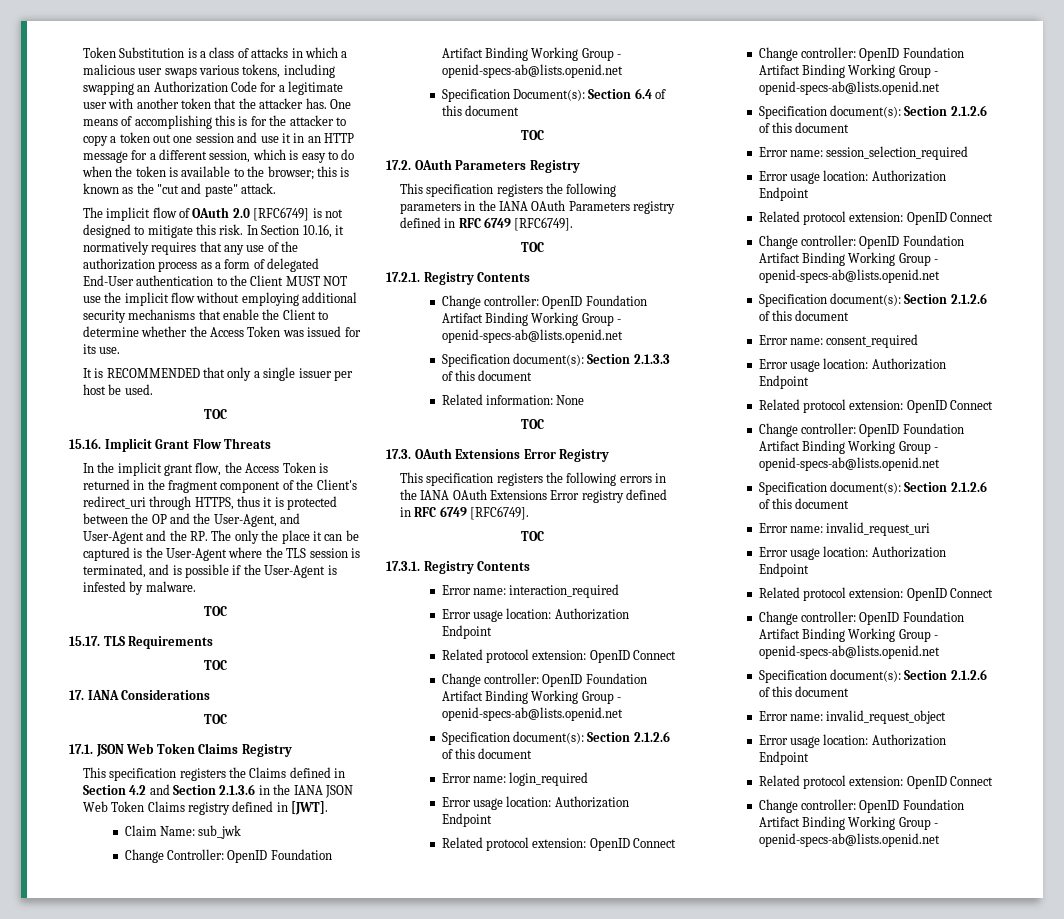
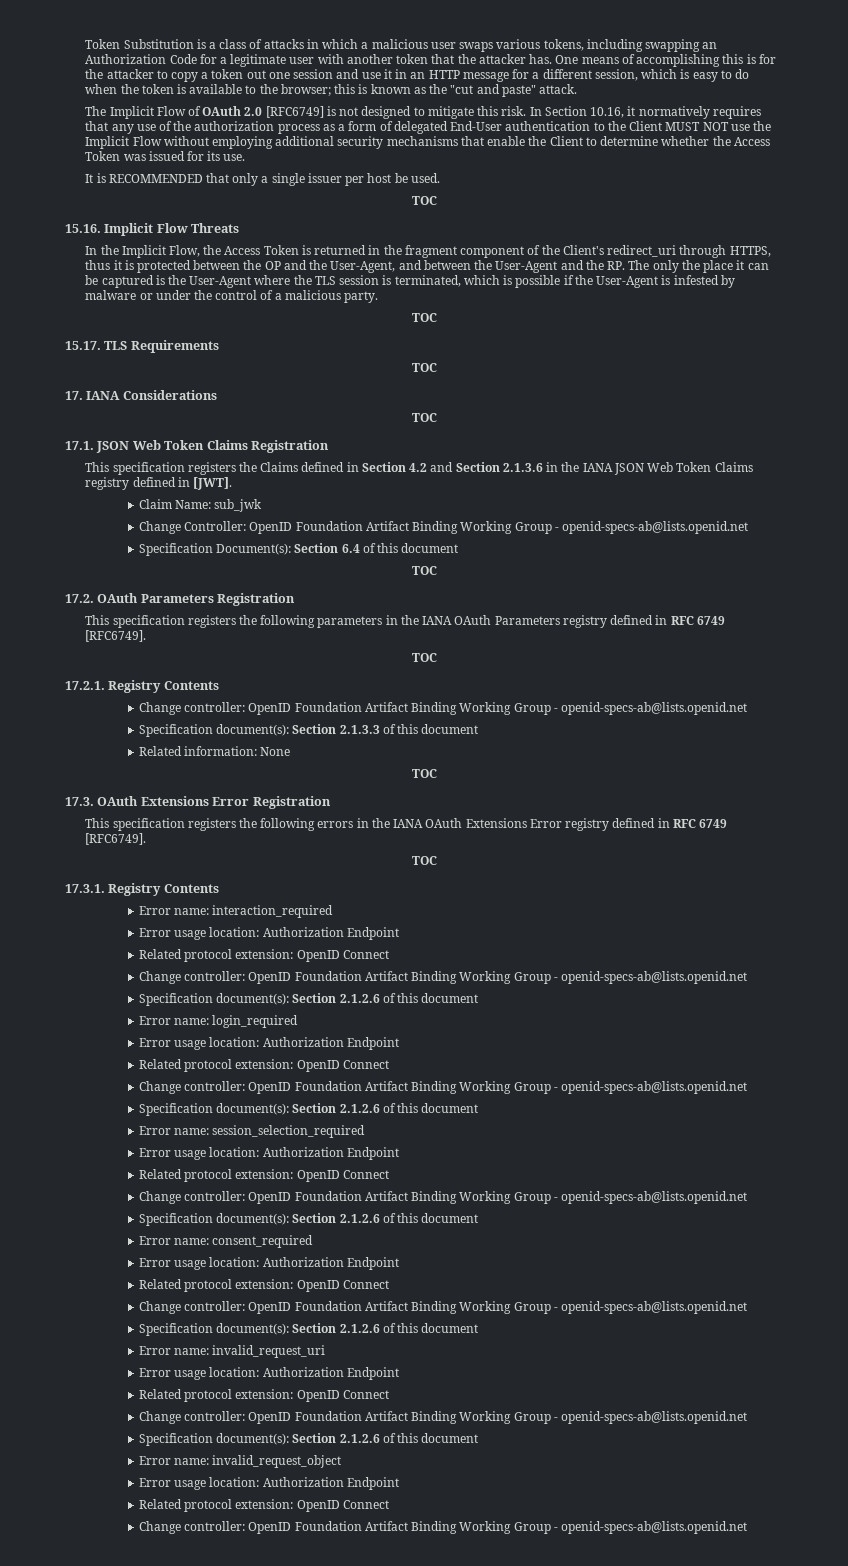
- The implicit flow of OAuth 2.0 [RFC6749] is not designed to mitigate this risk.
+ The Implicit Flow of OAuth 2.0 [RFC6749] is not designed to mitigate this risk.
- In Section 10.16, it normatively requires that any use of the authorization process as a form of delegated End-User authentication to the Client MUST NOT use the implicit flow without employing additional security mechanisms that enable the Client to determine whether the Access Token was issued for its use.
+ In Section 10.16, it normatively requires that any use of the authorization process as a form of delegated End-User authentication to the Client MUST NOT use the Implicit Flow without employing additional security mechanisms that enable the Client to determine whether the Access Token was issued for its use.
- 15.16. Implicit Grant Flow Threats
+ 15.16. Implicit Flow Threats
- In the implicit grant flow, the Access Token is returned in the fragment component of the Client's redirect_uri through HTTPS, thus it is protected between the OP and the User-Agent, and User-Agent and the RP. The only the place it can be captured is the User-Agent where the TLS session is terminated, and is possible if the User-Agent is infested by malware.
+ In the Implicit Flow, the Access Token is returned in the fragment component of the Client's redirect_uri through HTTPS, thus it is protected between the OP and the User-Agent, and between the User-Agent and the RP. The only the place it can be captured is the User-Agent where the TLS session is terminated, which is possible if the User-Agent is infested by malware or under the control of a malicious party.
- 17.1. JSON Web Token Claims Registry
+ 17.1. JSON Web Token Claims Registration
- 17.2. OAuth Parameters Registry
+ 17.2. OAuth Parameters Registration
- 17.3. OAuth Extensions Error Registry
+ 17.3. OAuth Extensions Error Registration

